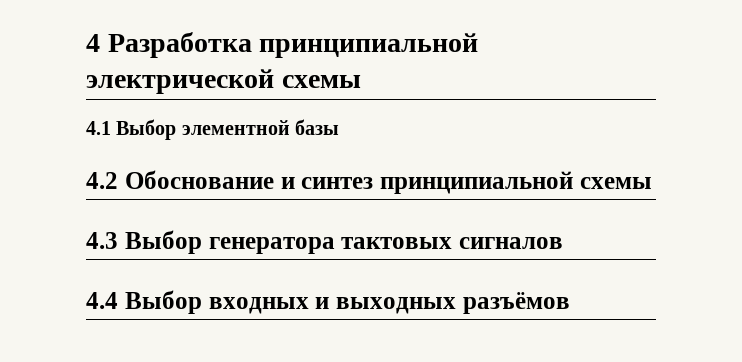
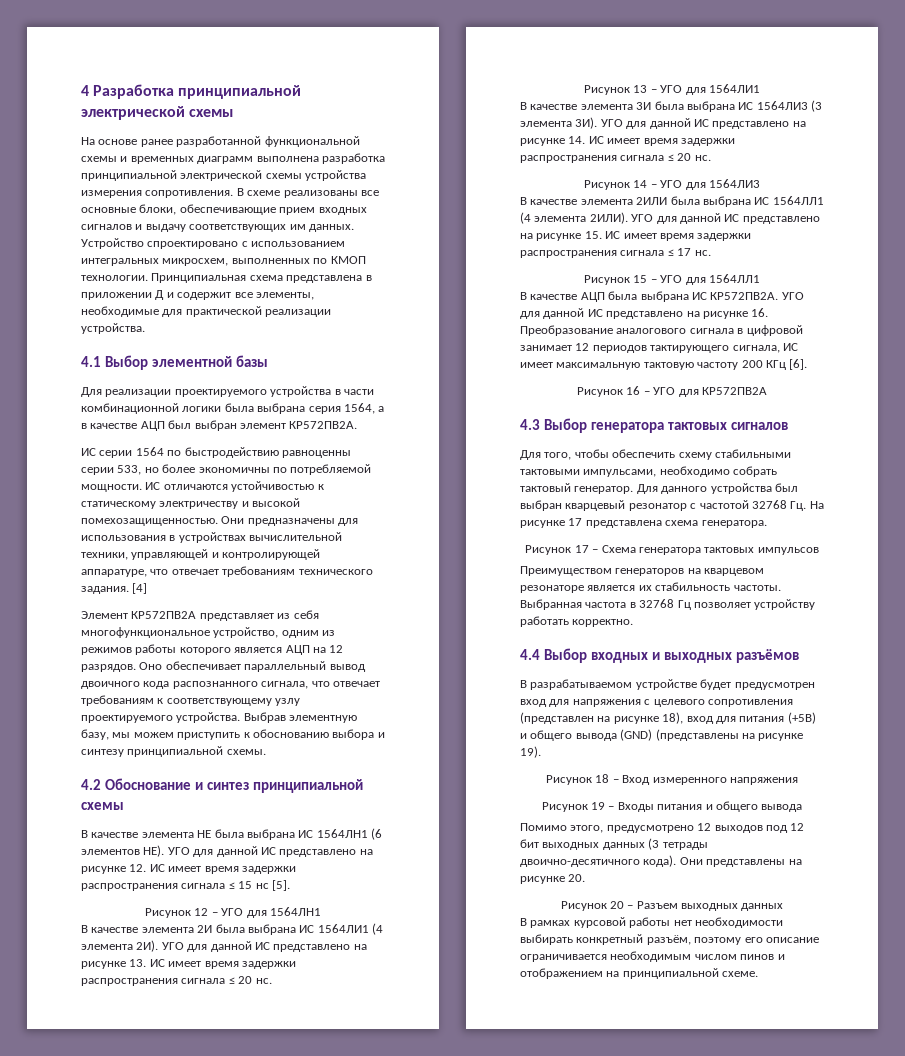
+ На основе ранее разработанной функциональной схемы и временных диаграмм выполнена разработка принципиальной электрической схемы устройства измерения сопротивления. В схеме реализованы все основные блоки, обеспечивающие прием входных сигналов и выдачу соответствующих им данных. Устройство спроектировано с использованием интегральных микросхем, выполненных по КМОП технологии. Принципиальная схема представлена в приложении Д и содержит все элементы, необходимые для практической реализации устройства.
  4.1 Выбор элементной базы
+ Для реализации проектируемого устройства в части комбинационной логики была выбрана серия 1564, а в качестве АЦП был выбран элемент КР572ПВ2А.
+ ИС серии 1564 по быстродействию равноценны серии 533, но более экономичны по потребляемой мощности. ИС отличаются устойчивостью к статическому электричеству и высокой помехозащищенностью. Они предназначены для использования в устройствах вычислительной техники, управляющей и контролирующей аппаратуре, что отвечает требованиям технического задания. [4]
+ Элемент КР572ПВ2А представляет из себя многофункциональное устройство, одним из режимов работы которого является АЦП на 12 разрядов. Оно обеспечивает параллельный вывод двоичного кода распознанного сигнала, что отвечает требованиям к соответствующему узлу проектируемого устройства. Выбрав элементную базу, мы можем приступить к обоснованию выбора и синтезу принципиальной схемы.
+ В качестве элемента НЕ была выбрана ИС 1564ЛН1 (6 элементов НЕ). УГО для данной ИС представлено на рисунке 12. ИС имеет время задержки распространения сигнала ≤ 15 нс [5].
+ Рисунок 12 – УГО для 1564ЛН1
+ В качестве элемента 2И была выбрана ИС 1564ЛИ1 (4 элемента 2И). УГО для данной ИС представлено на рисунке 13. ИС имеет время задержки распространения сигнала ≤ 20 нс.
+ Рисунок 13 – УГО для 1564ЛИ1
+ В качестве элемента 3И была выбрана ИС 1564ЛИ3 (3 элемента 3И). УГО для данной ИС представлено на рисунке 14. ИС имеет время задержки распространения сигнала ≤ 20 нс.
+ Рисунок 14 – УГО для 1564ЛИ3
+ В качестве элемента 2ИЛИ была выбрана ИС 1564ЛЛ1 (4 элемента 2ИЛИ). УГО для данной ИС представлено на рисунке 15. ИС имеет время задержки распространения сигнала ≤ 17 нс.
+ Рисунок 15 – УГО для 1564ЛЛ1
+ В качестве АЦП была выбрана ИС КР572ПВ2А. УГО для данной ИС представлено на рисунке 16. Преобразование аналогового сигнала в цифровой занимает 12 периодов тактирующего сигнала, ИС имеет максимальную тактовую частоту 200 КГц [6].
+ Рисунок 16 – УГО для КР572ПВ2А
+ Для того, чтобы обеспечить схему стабильными тактовыми импульсами, необходимо собрать тактовый генератор. Для данного устройства был выбран кварцевый резонатор с частотой 32768 Гц. На рисунке 17 представлена схема генератора.
+ Рисунок 17 – Схема генератора тактовых импульсов
+ Преимуществом генераторов на кварцевом резонаторе является их стабильность частоты. Выбранная частота в 32768 Гц позволяет устройству работать корректно.
+ В разрабатываемом устройстве будет предусмотрен вход для напряжения с целевого сопротивления (представлен на рисунке 18), вход для питания (+5В) и общего вывода (GND) (представлены на рисунке 19).
+ Рисунок 18 – Вход измеренного напряжения
+ Рисунок 19 – Входы питания и общего вывода
+ Помимо этого, предусмотрено 12 выходов под 12 бит выходных данных (3 тетрады двоично-десятичного кода). Они представлены на рисунке 20.
+ Рисунок 20 – Разъем выходных данных
+ В рамках курсовой работы нет необходимости выбирать конкретный разъём, поэтому его описание ограничивается необходимым числом пинов и отображением на принципиальной схеме.

